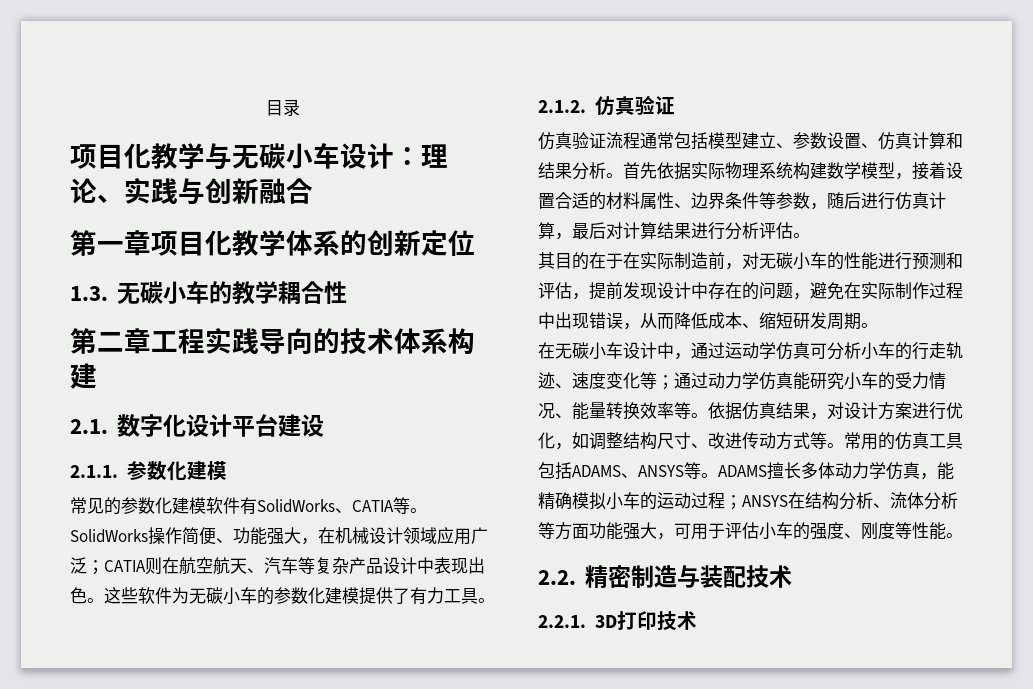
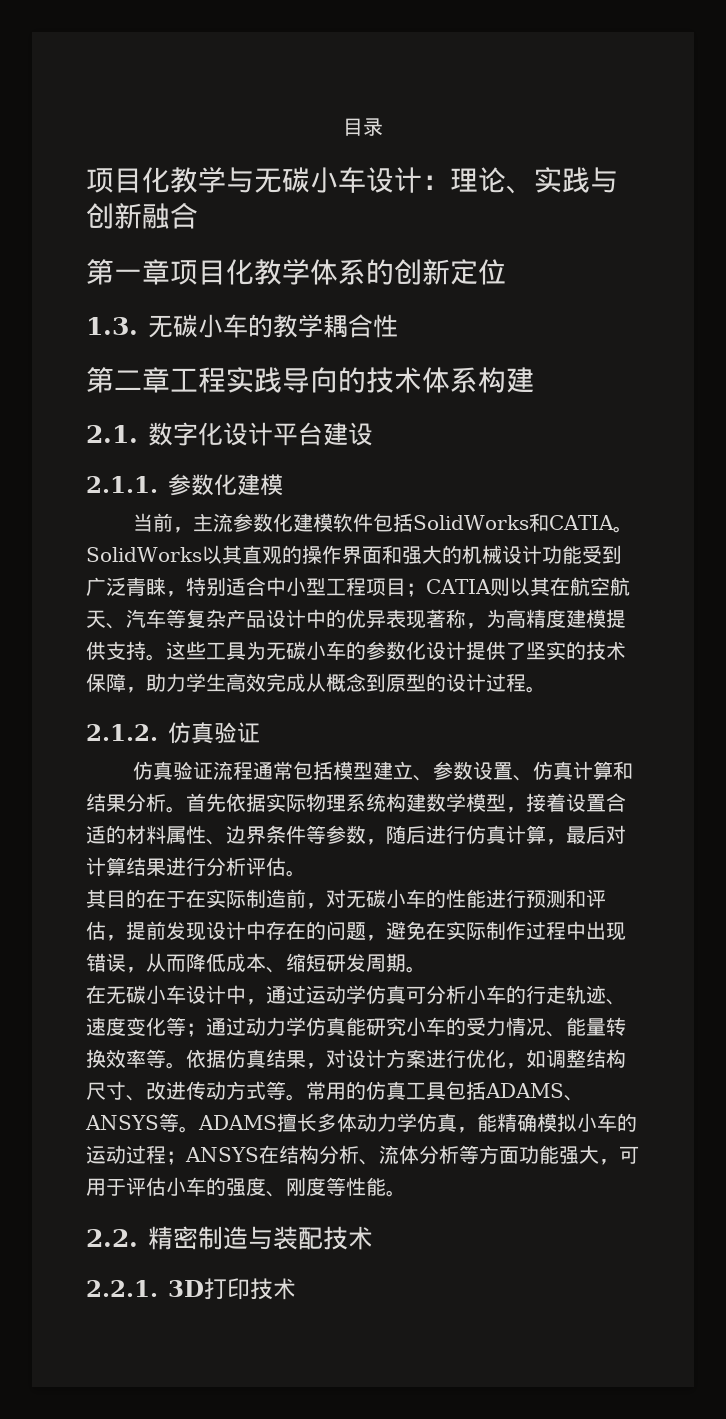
- 常见的参数化建模软件有SolidWorks、CATIA等。SolidWorks操作简便、功能强大，在机械设计领域应用广泛；CATIA则在航空航天、汽车等复杂产品设计中表现出色。这些软件为无碳小车的参数化建模提供了有力工具。
+ 当前，主流参数化建模软件包括SolidWorks和CATIA。SolidWorks以其直观的操作界面和强大的机械设计功能受到广泛青睐，特别适合中小型工程项目；CATIA则以其在航空航天、汽车等复杂产品设计中的优异表现著称，为高精度建模提供支持。这些工具为无碳小车的参数化设计提供了坚实的技术保障，助力学生高效完成从概念到原型的设计过程。

